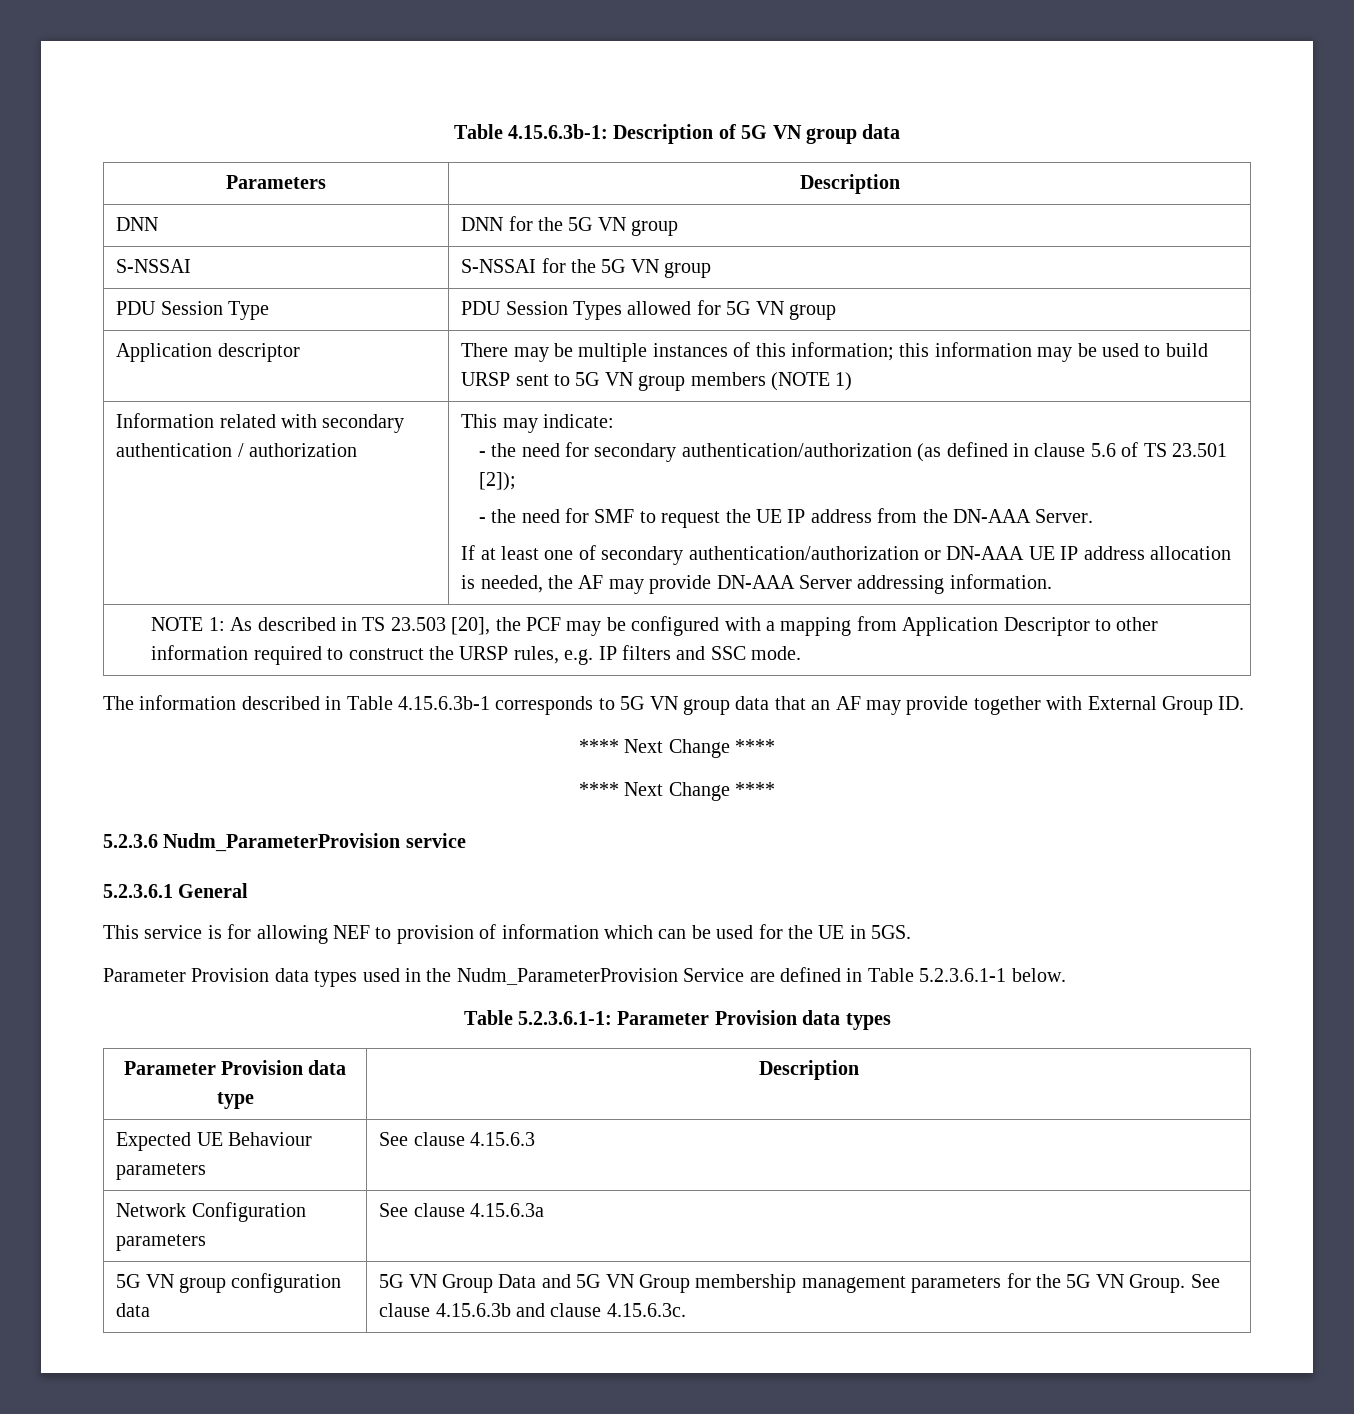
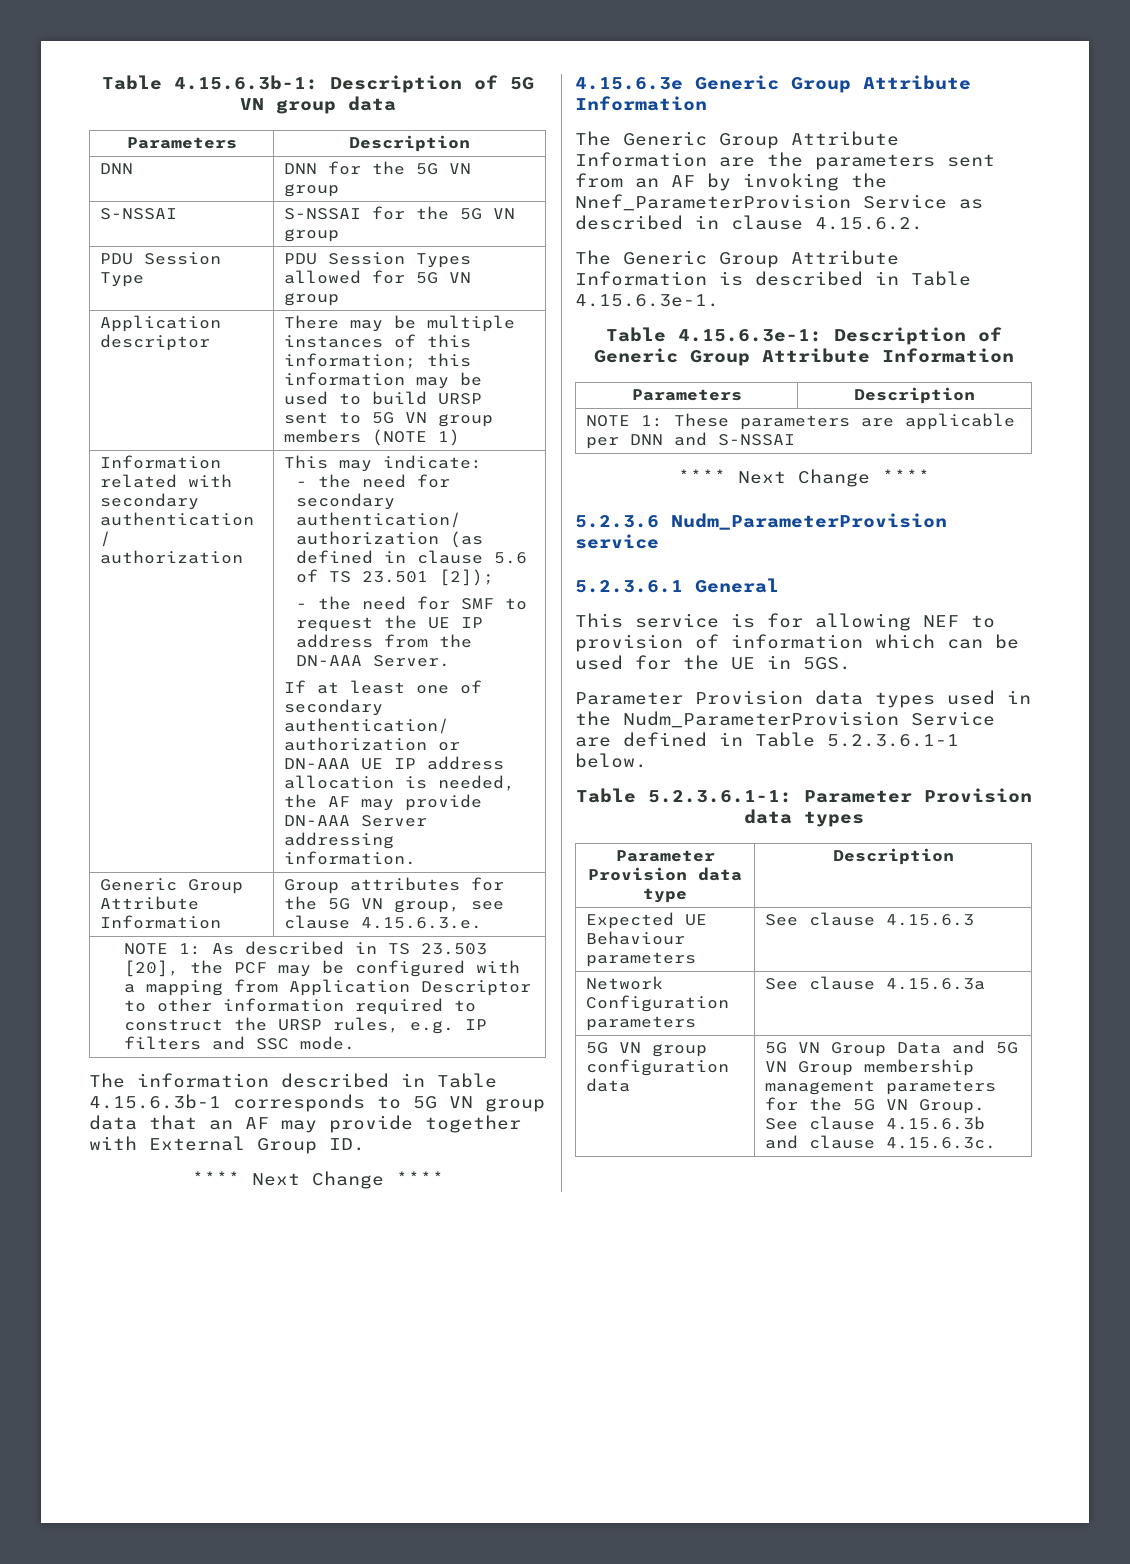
+ Generic Group Attribute Information | Group attributes for the 5G VN group, see clause 4.15.6.3.e.
+ 4.15.6.3e Generic Group Attribute Information
+ The Generic Group Attribute Information are the parameters sent from an AF by invoking the Nnef_ParameterProvision Service as described in clause 4.15.6.2.
+ The Generic Group Attribute Information is described in Table 4.15.6.3e-1.
+ Table 4.15.6.3e-1: Description of Generic Group Attribute Information
+ Parameters | Description
+ NOTE 1: These parameters are applicable per DNN and S-NSSAI

